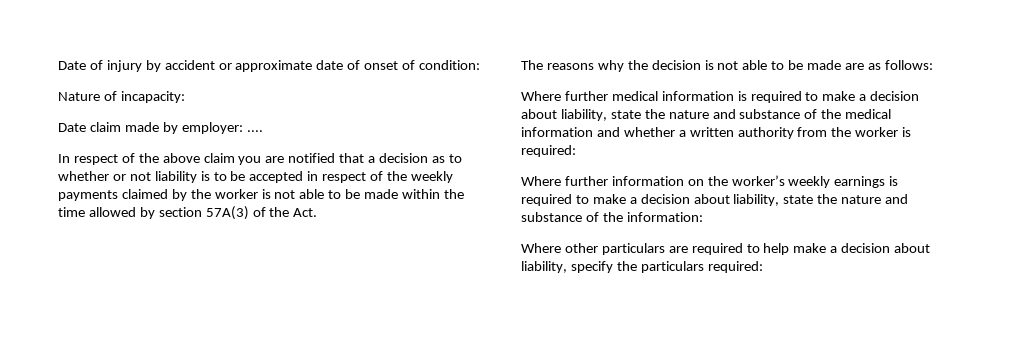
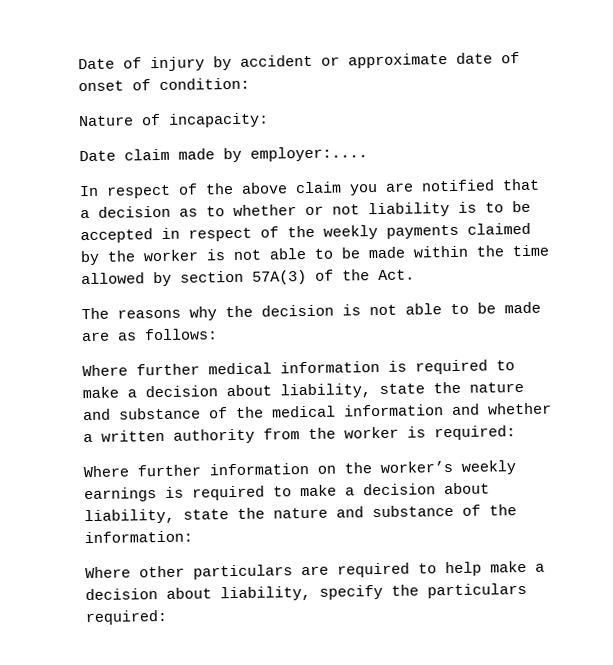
- Date claim made by employer: ....
+ Date claim made by employer:....

